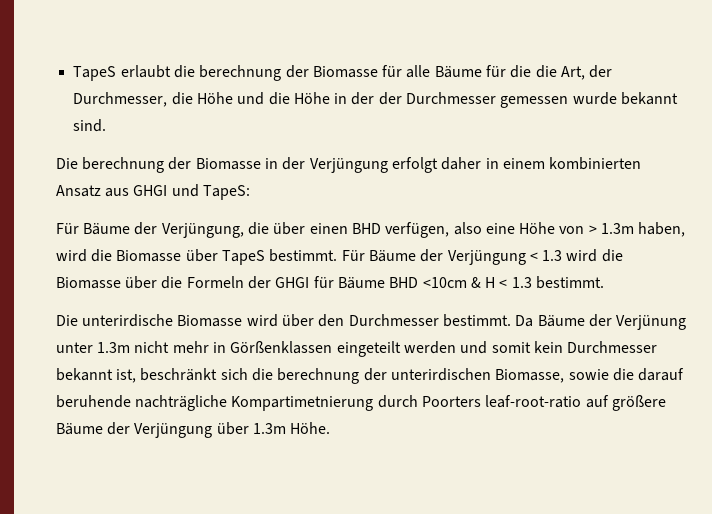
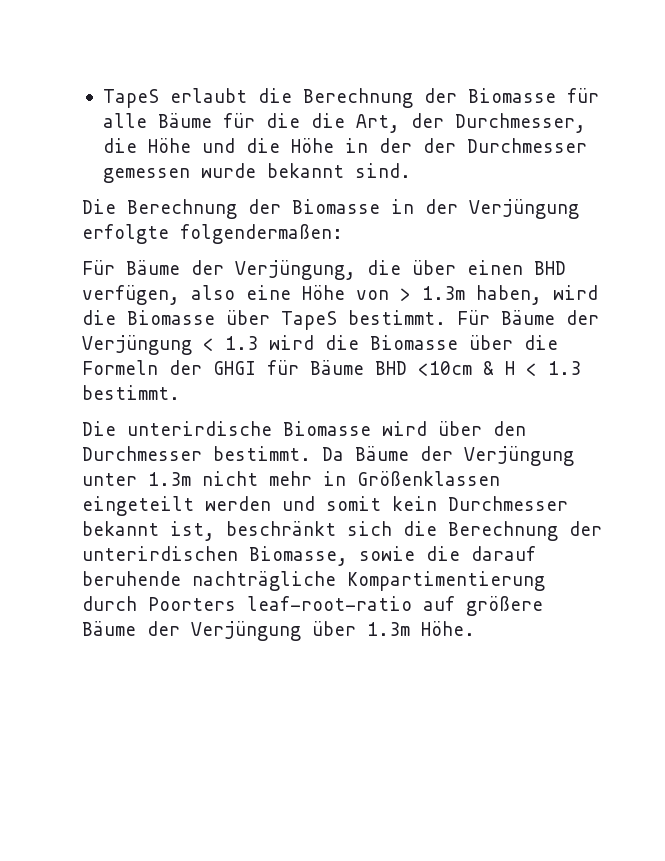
- TapeS erlaubt die berechnung der Biomasse für alle Bäume für die die Art, der Durchmesser, die Höhe und die Höhe in der der Durchmesser gemessen wurde bekannt sind.
+ TapeS erlaubt die Berechnung der Biomasse für alle Bäume für die die Art, der Durchmesser, die Höhe und die Höhe in der der Durchmesser gemessen wurde bekannt sind.
- Die berechnung der Biomasse in der Verjüngung erfolgt daher in einem kombinierten Ansatz aus GHGI und TapeS:
+ Die Berechnung der Biomasse in der Verjüngung erfolgte folgendermaßen:
- Da Bäume der Verjünung unter 1.3m nicht mehr in Görßenklassen eingeteilt werden und somit kein Durchmesser bekannt ist, beschränkt sich die berechnung der unterirdischen Biomasse, sowie die darauf beruhende nachträgliche Kompartimetnierung durch Poorters leaf-root-ratio auf größere Bäume der Verjüngung über 1.3m Höhe.
+ Da Bäume der Verjüngung unter 1.3m nicht mehr in Größenklassen eingeteilt werden und somit kein Durchmesser bekannt ist, beschränkt sich die Berechnung der unterirdischen Biomasse, sowie die darauf beruhende nachträgliche Kompartimentierung durch Poorters leaf-root-ratio auf größere Bäume der Verjüngung über 1.3m Höhe.

